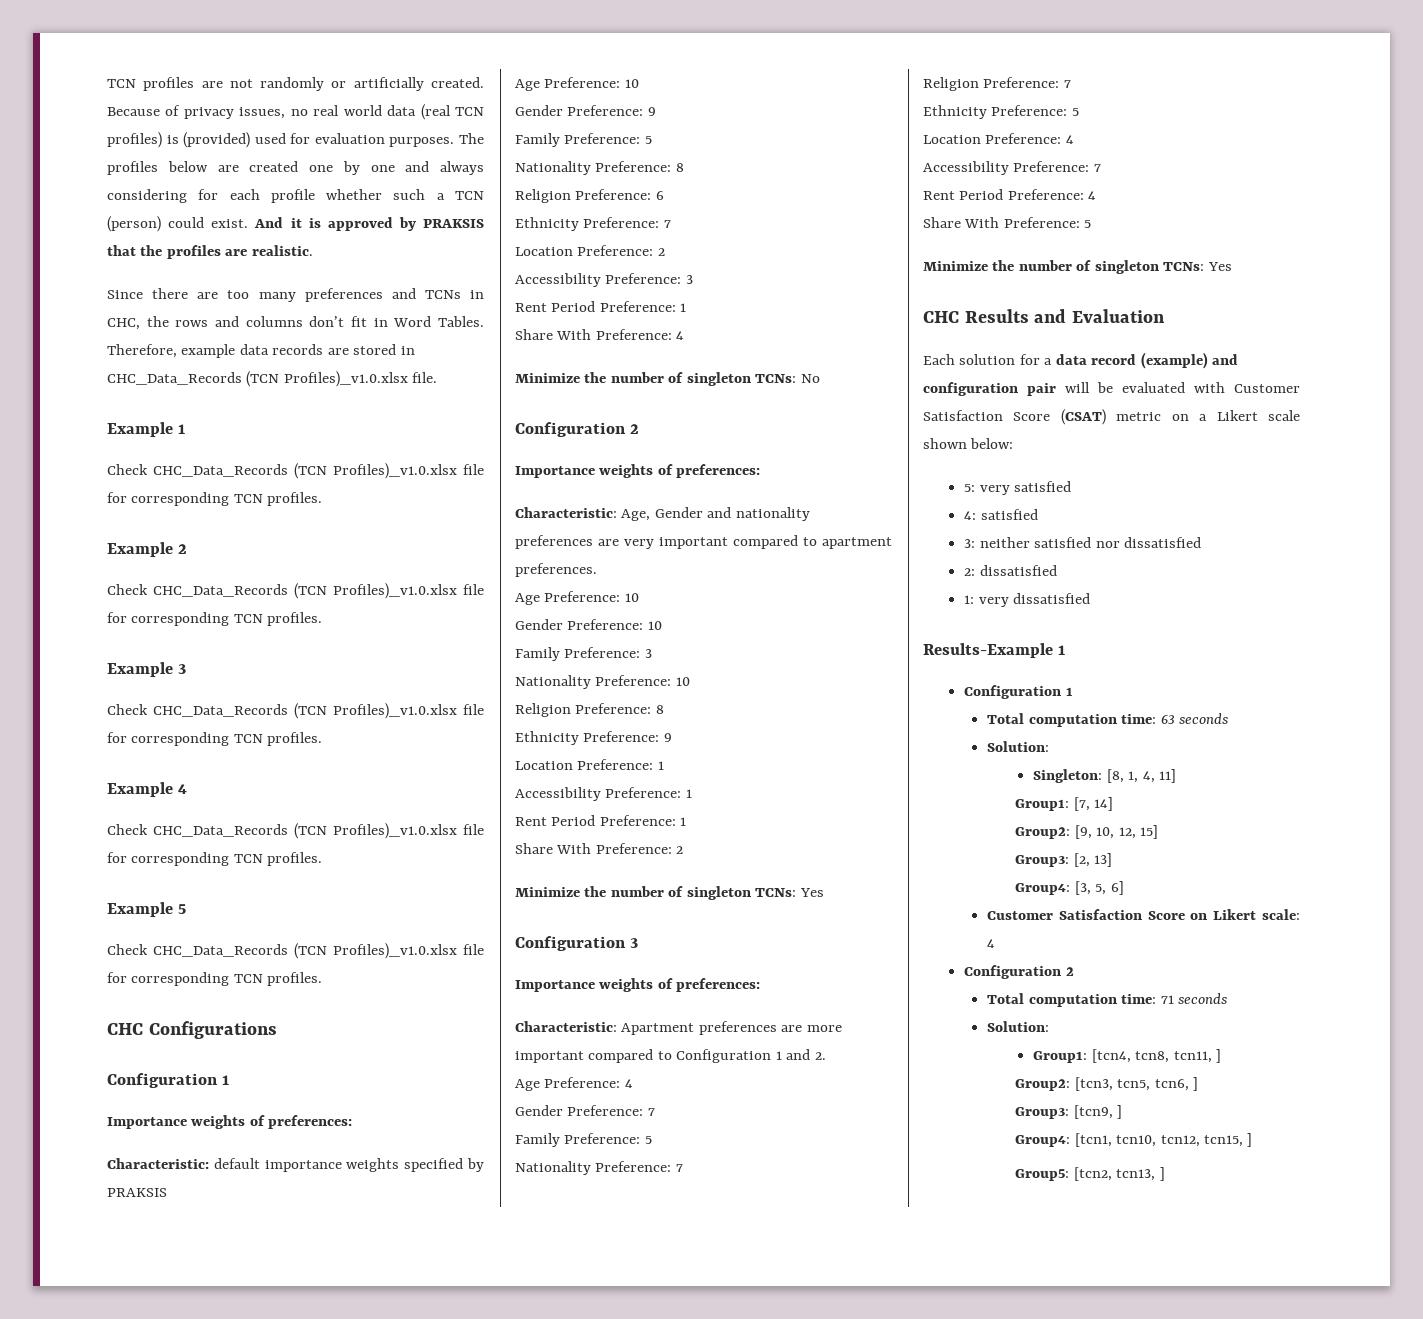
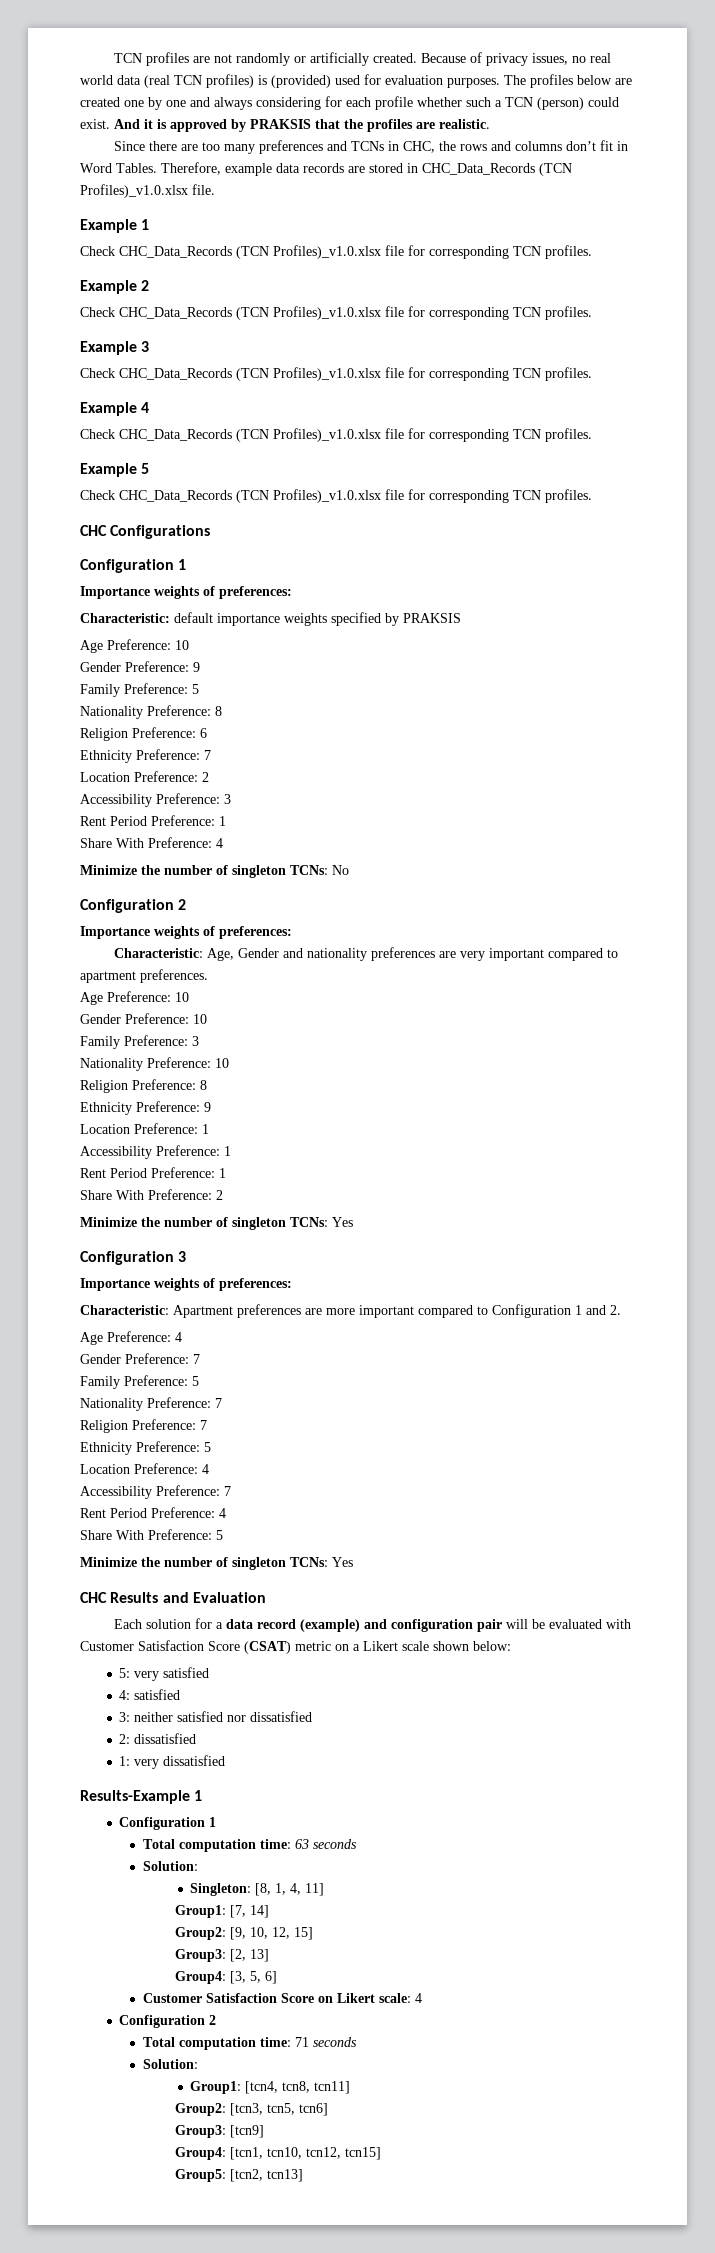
- Group1: [tcn4, tcn8, tcn11, ]
+ Group1: [tcn4, tcn8, tcn11]
- Group2: [tcn3, tcn5, tcn6, ]
- Group3: [tcn9, ]
+ Group2: [tcn3, tcn5, tcn6]
+ Group3: [tcn9]
- Group4: [tcn1, tcn10, tcn12, tcn15, ]
+ Group4: [tcn1, tcn10, tcn12, tcn15]
- Group5: [tcn2, tcn13, ]
+ Group5: [tcn2, tcn13]

